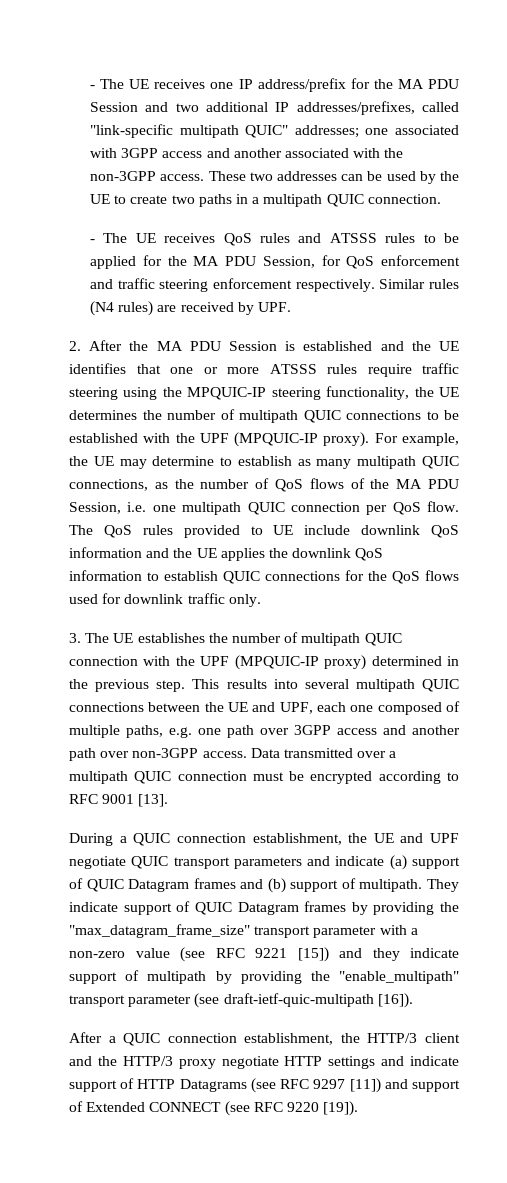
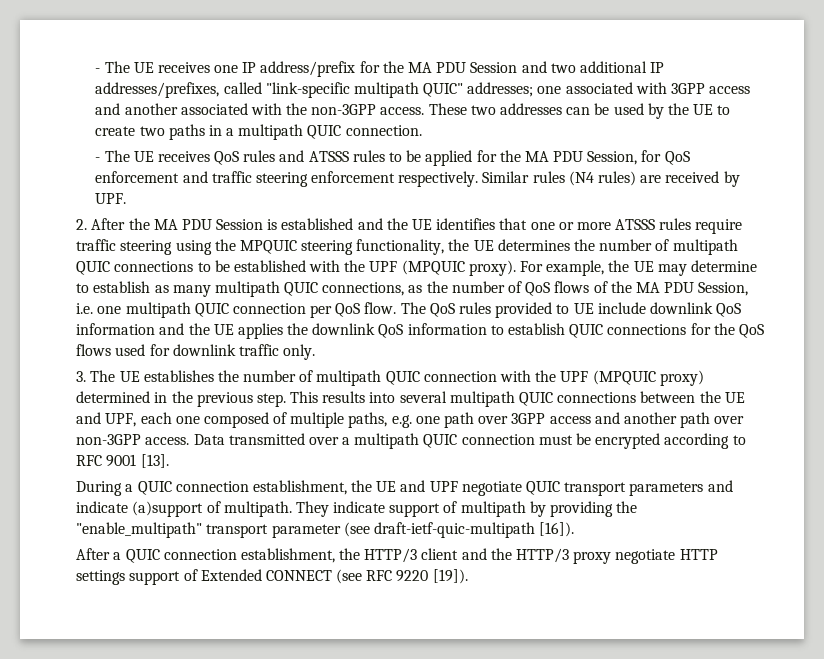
- 2. After the MA PDU Session is established and the UE identifies that one or more ATSSS rules require traffic steering using the MPQUIC-IP steering functionality, the UE determines the number of multipath QUIC connections to be established with the UPF (MPQUIC-IP proxy).
+ 2. After the MA PDU Session is established and the UE identifies that one or more ATSSS rules require traffic steering using the MPQUIC steering functionality, the UE determines the number of multipath QUIC connections to be established with the UPF (MPQUIC proxy).
- 3. The UE establishes the number of multipath QUIC connection with the UPF (MPQUIC-IP proxy) determined in the previous step.
+ 3. The UE establishes the number of multipath QUIC connection with the UPF (MPQUIC proxy) determined in the previous step.
- During a QUIC connection establishment, the UE and UPF negotiate QUIC transport parameters and indicate (a) support of QUIC Datagram frames and (b) support of multipath.
+ During a QUIC connection establishment, the UE and UPF negotiate QUIC transport parameters and indicate (a)support of multipath.
- They indicate support of QUIC Datagram frames by providing the "max_datagram_frame_size" transport parameter with a non-zero value (see RFC 9221 [15]) and they indicate support of multipath by providing the "enable_multipath" transport parameter (see draft-ietf-quic-multipath [16]).
+ They indicate support of multipath by providing the "enable_multipath" transport parameter (see draft-ietf-quic-multipath [16]).
- After a QUIC connection establishment, the HTTP/3 client and the HTTP/3 proxy negotiate HTTP settings and indicate support of HTTP Datagrams (see RFC 9297 [11]) and support of Extended CONNECT (see RFC 9220 [19]).
+ After a QUIC connection establishment, the HTTP/3 client and the HTTP/3 proxy negotiate HTTP settings support of Extended CONNECT (see RFC 9220 [19]).

